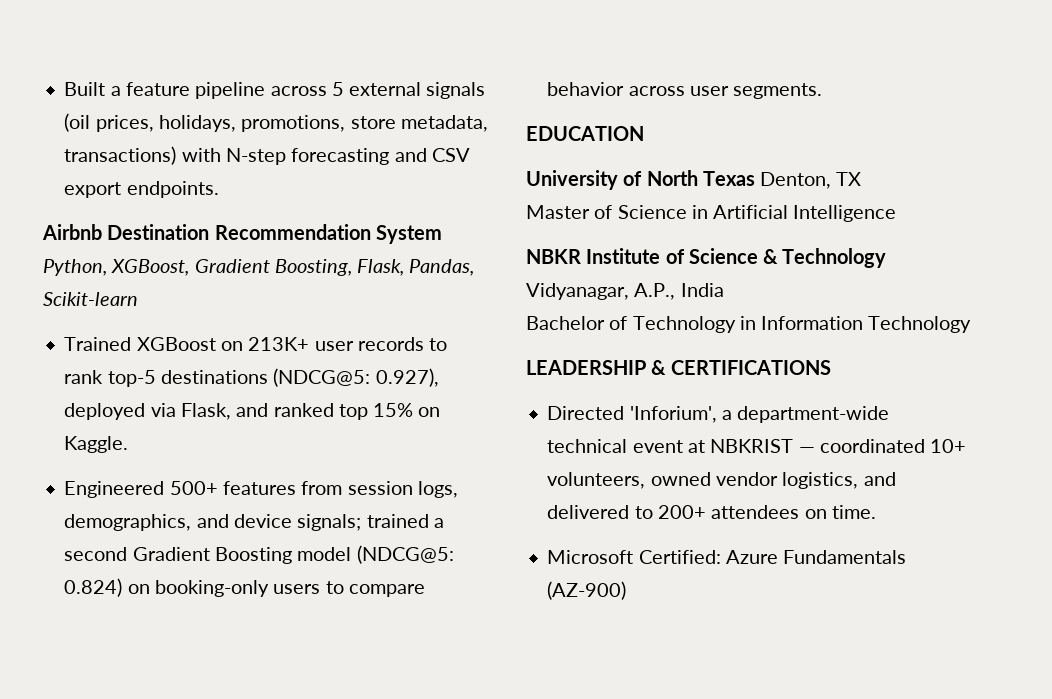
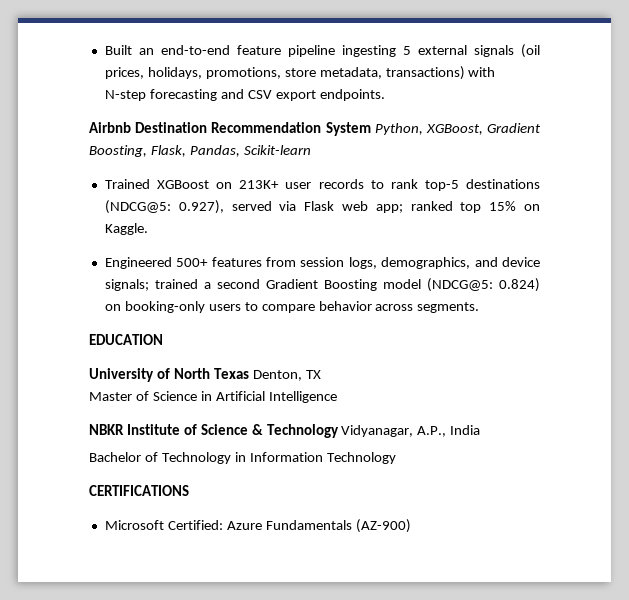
- Built a feature pipeline across 5 external signals (oil prices, holidays, promotions, store metadata, transactions) with N-step forecasting and CSV export endpoints.
+ Built an end-to-end feature pipeline ingesting 5 external signals (oil prices, holidays, promotions, store metadata, transactions) with N-step forecasting and CSV export endpoints.
- Trained XGBoost on 213K+ user records to rank top-5 destinations (NDCG@5: 0.927), deployed via Flask, and ranked top 15% on Kaggle.
+ Trained XGBoost on 213K+ user records to rank top-5 destinations (NDCG@5: 0.927), served via Flask web app; ranked top 15% on Kaggle.
- Engineered 500+ features from session logs, demographics, and device signals; trained a second Gradient Boosting model (NDCG@5: 0.824) on booking-only users to compare behavior across user segments.
+ Engineered 500+ features from session logs, demographics, and device signals; trained a second Gradient Boosting model (NDCG@5: 0.824) on booking-only users to compare behavior across segments.
- LEADERSHIP & CERTIFICATIONS
+ CERTIFICATIONS
- Directed 'Inforium', a department-wide technical event at NBKRIST — coordinated 10+ volunteers, owned vendor logistics, and delivered to 200+ attendees on time.

